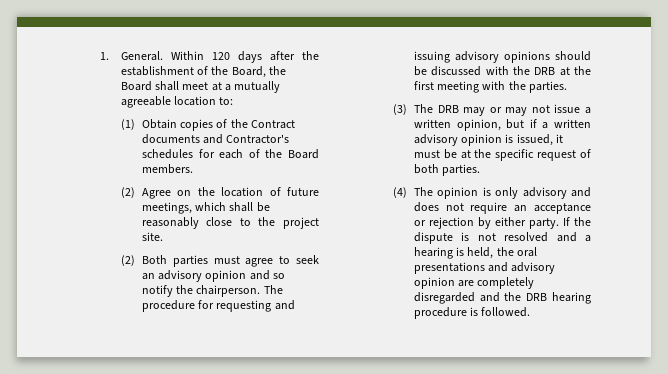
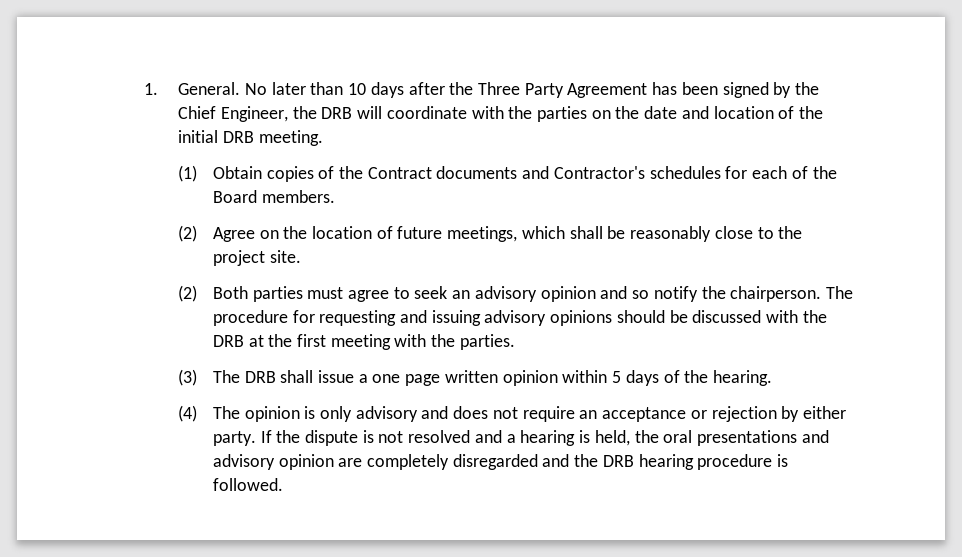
- Within 120 days after the establishment of the Board, the Board shall meet at a mutually agreeable location to:
+ No later than 10 days after the Three Party Agreement has been signed by the Chief Engineer, the DRB will coordinate with the parties on the date and location of the initial DRB meeting.
- (3) The DRB may or may not issue a written opinion, but if a written advisory opinion is issued, it must be at the specific request of both parties.
+ (3) The DRB shall issue a one page written opinion within 5 days of the hearing.

